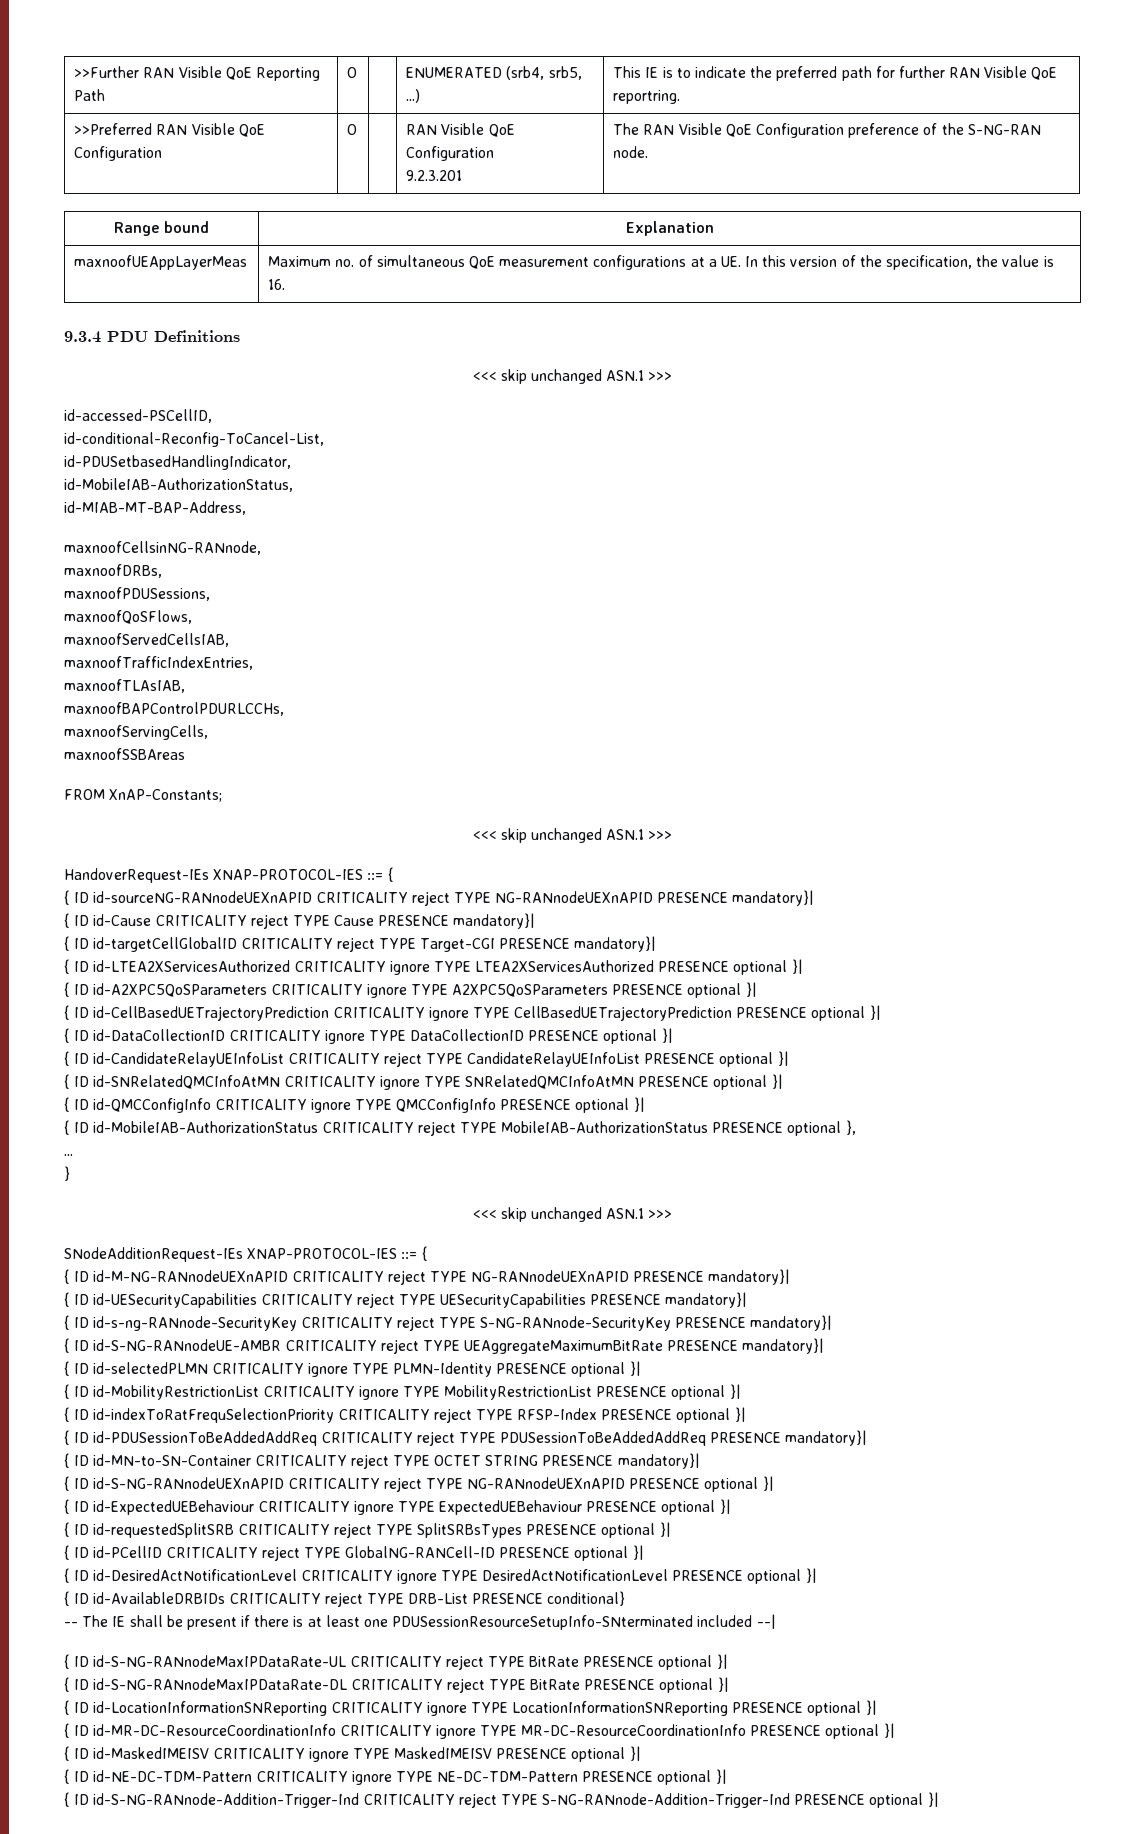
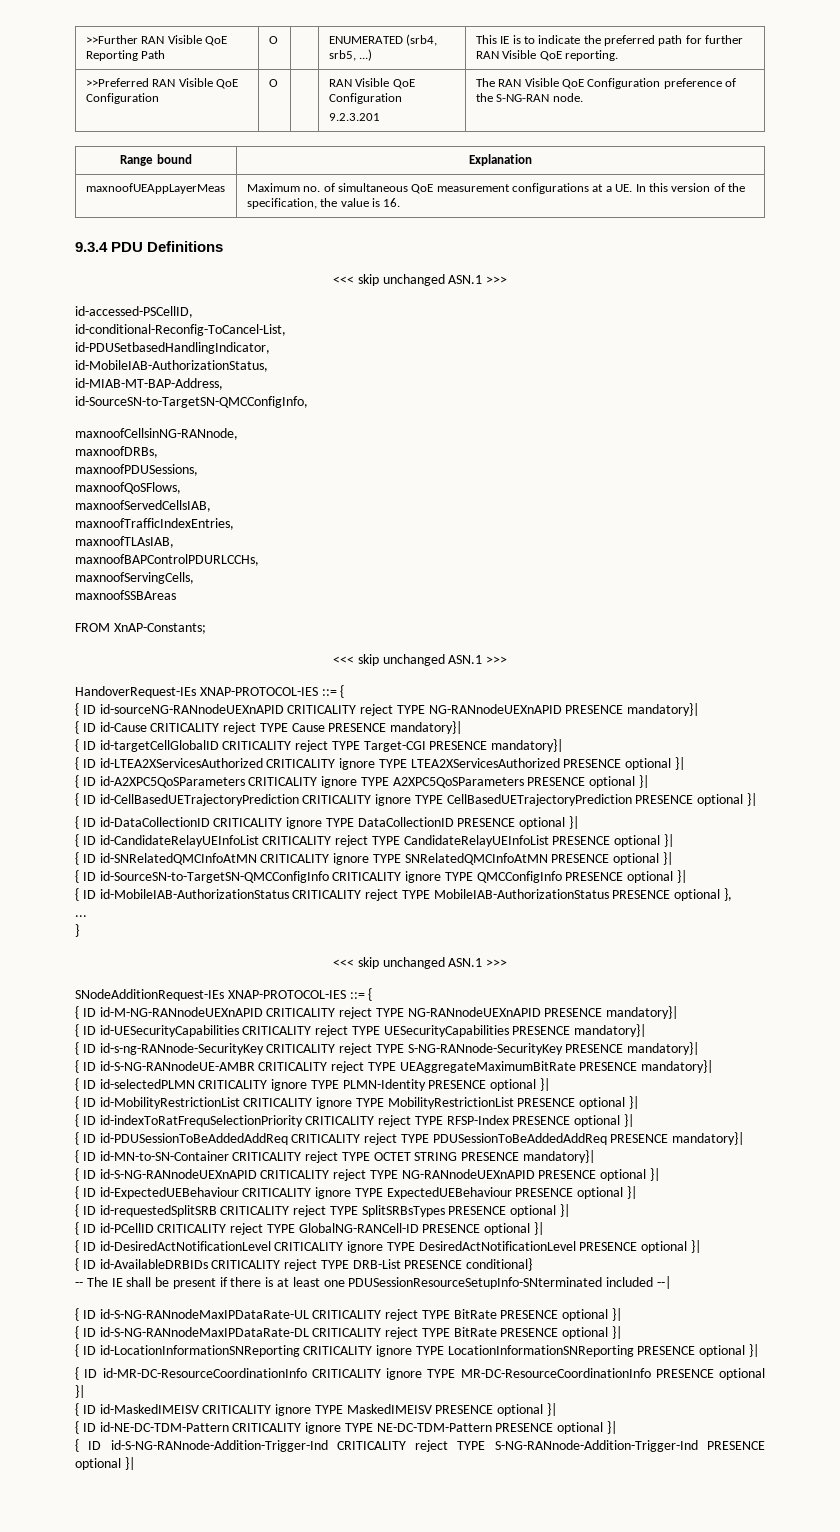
- >>Further RAN Visible QoE Reporting Path | O | | ENUMERATED (srb4, srb5, ...) | This IE is to indicate the preferred path for further RAN Visible QoE reportring.
+ >>Further RAN Visible QoE Reporting Path | O | | ENUMERATED (srb4, srb5, ...) | This IE is to indicate the preferred path for further RAN Visible QoE reporting.
+ id-SourceSN-to-TargetSN-QMCConfigInfo,
- { ID id-QMCConfigInfo CRITICALITY ignore TYPE QMCConfigInfo PRESENCE optional }|
+ { ID id-SourceSN-to-TargetSN-QMCConfigInfo CRITICALITY ignore TYPE QMCConfigInfo PRESENCE optional }|

